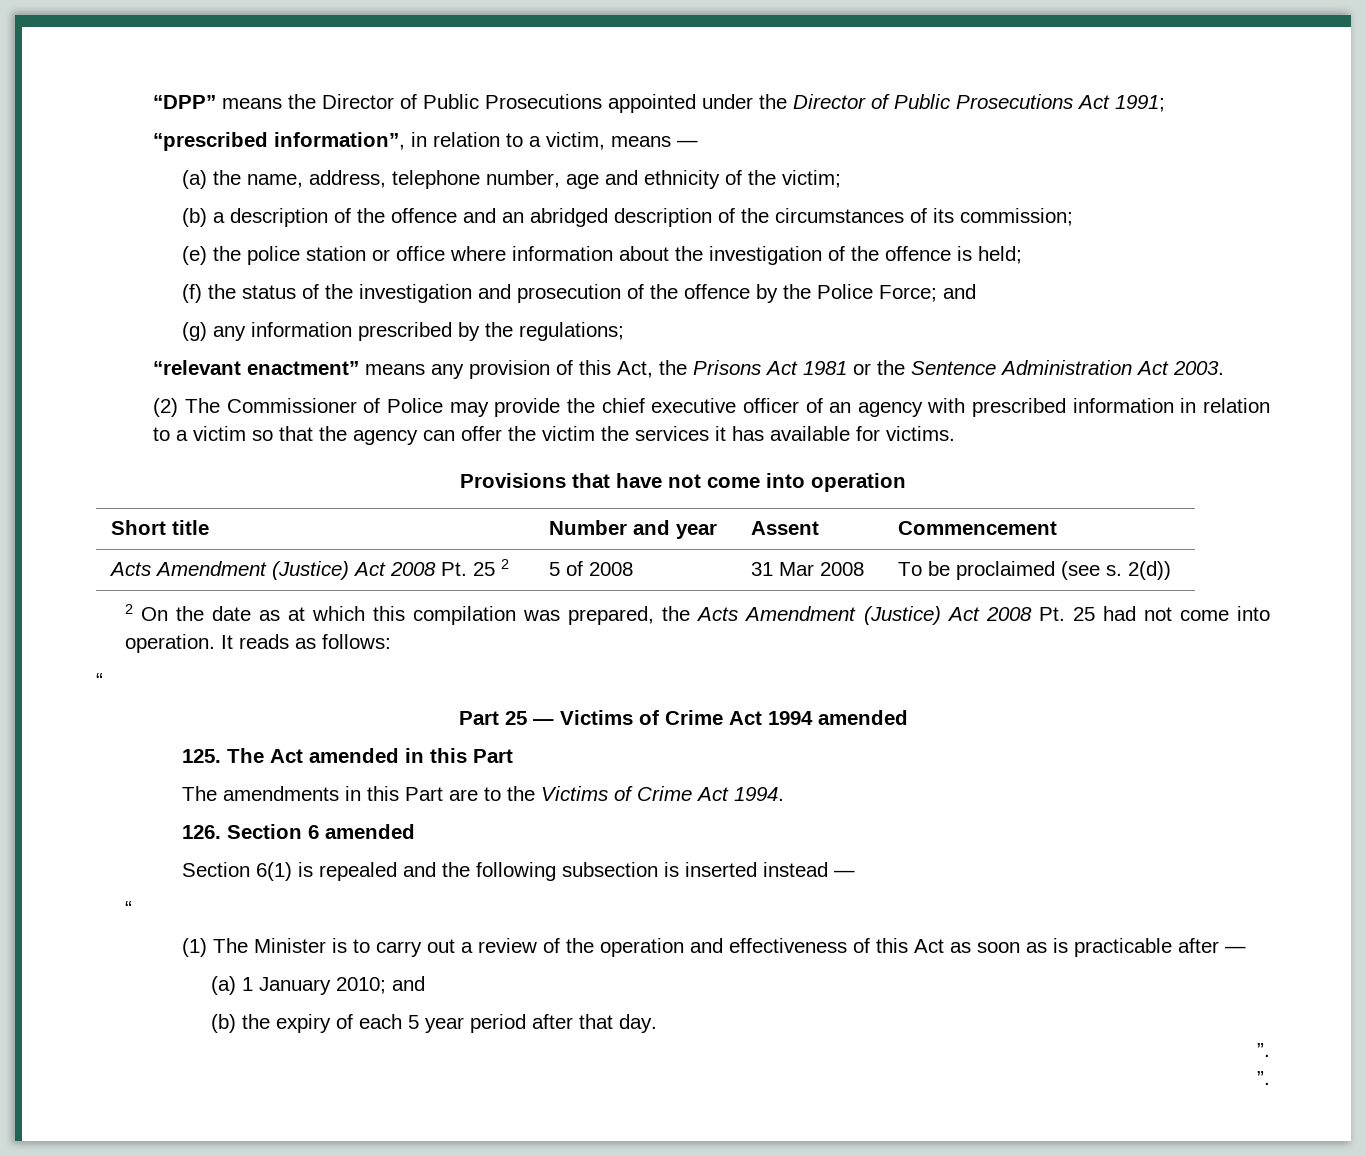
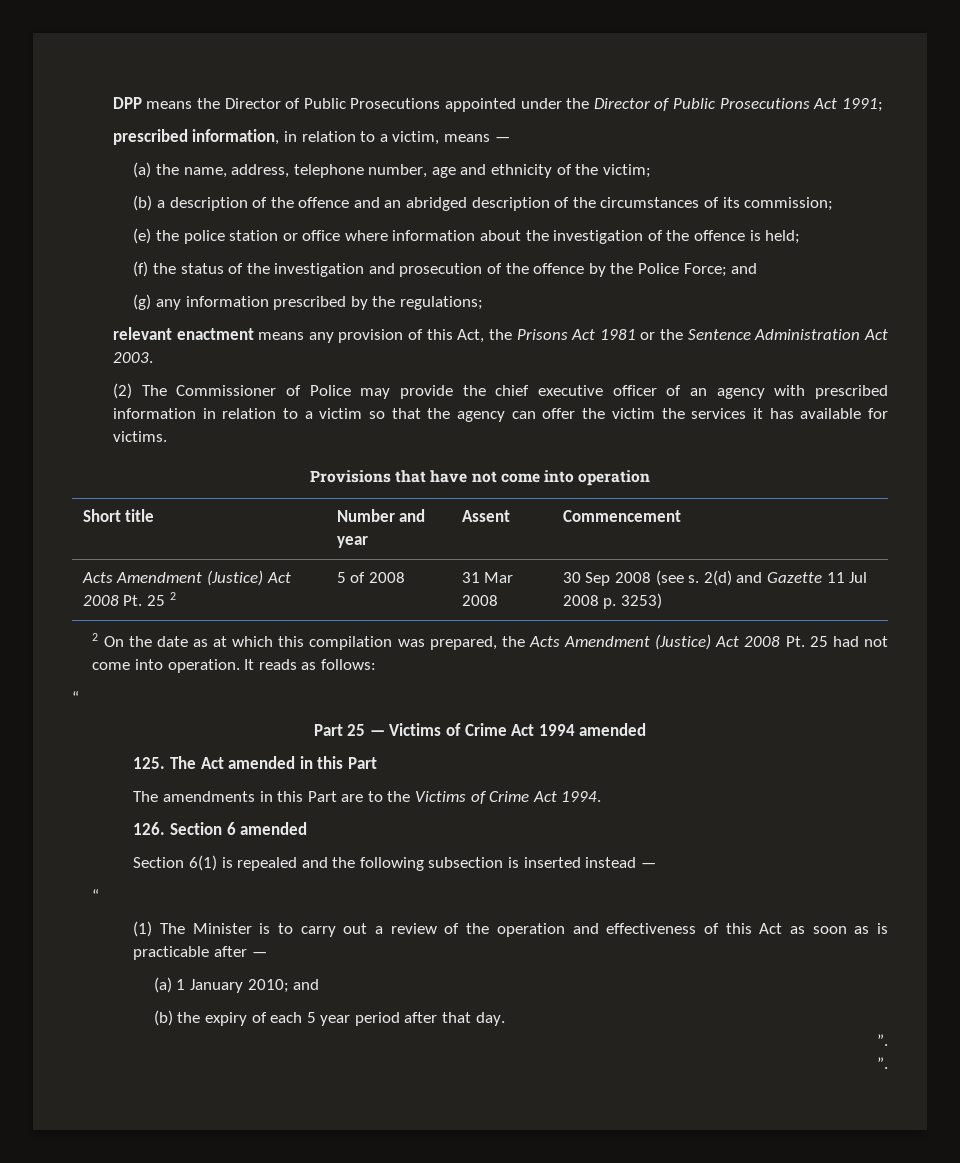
- “DPP” means the Director of Public Prosecutions appointed under the Director of Public Prosecutions Act 1991;
+ DPP means the Director of Public Prosecutions appointed under the Director of Public Prosecutions Act 1991;
- “prescribed information”, in relation to a victim, means —
+ prescribed information, in relation to a victim, means —
- “relevant enactment” means any provision of this Act, the Prisons Act 1981 or the Sentence Administration Act 2003.
+ relevant enactment means any provision of this Act, the Prisons Act 1981 or the Sentence Administration Act 2003.
- Acts Amendment (Justice) Act 2008 Pt. 25 2 | 5 of 2008 | 31 Mar 2008 | To be proclaimed (see s. 2(d))
+ Acts Amendment (Justice) Act 2008 Pt. 25 2 | 5 of 2008 | 31 Mar 2008 | 30 Sep 2008 (see s. 2(d) and Gazette 11 Jul 2008 p. 3253)

